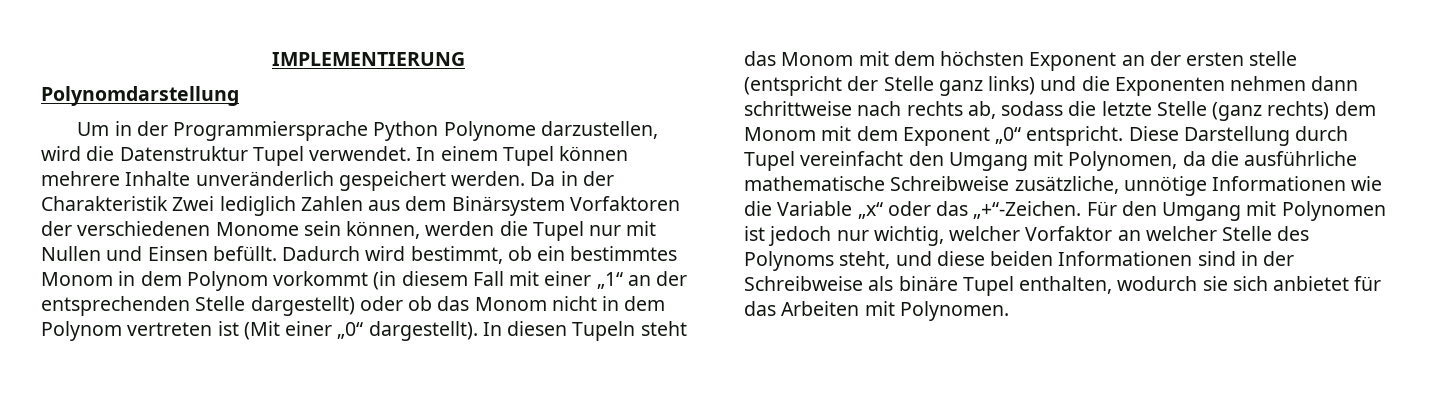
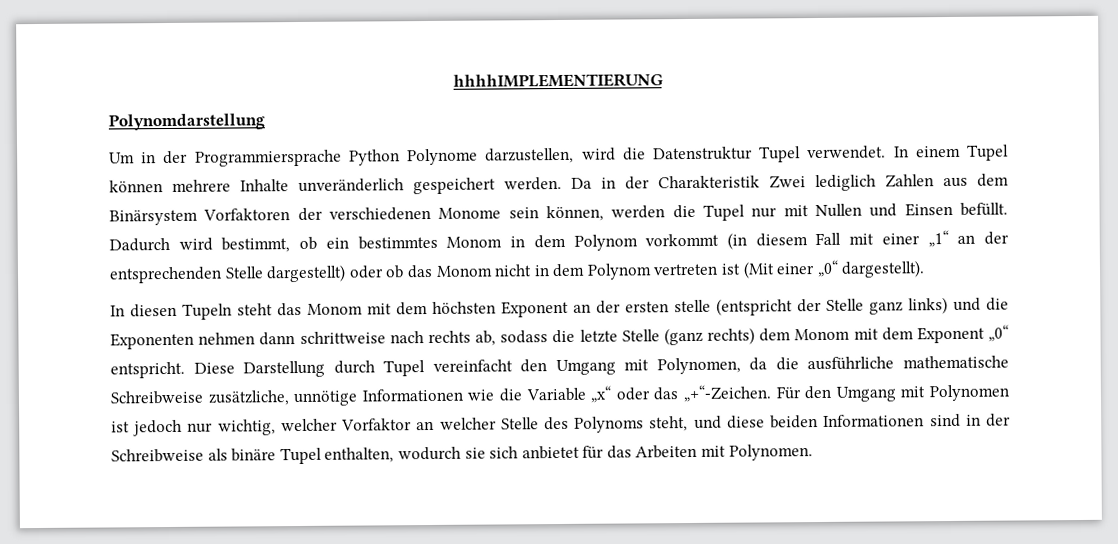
- IMPLEMENTIERUNG
+ hhhhIMPLEMENTIERUNG
- Dadurch wird bestimmt, ob ein bestimmtes Monom in dem Polynom vorkommt (in diesem Fall mit einer „1“ an der entsprechenden Stelle dargestellt) oder ob das Monom nicht in dem Polynom vertreten ist (Mit einer „0“ dargestellt). In diesen Tupeln steht das Monom mit dem höchsten Exponent an der ersten stelle (entspricht der Stelle ganz links) und die Exponenten nehmen dann schrittweise nach rechts ab, sodass die letzte Stelle (ganz rechts) dem Monom mit dem Exponent „0“ entspricht.
+ Dadurch wird bestimmt, ob ein bestimmtes Monom in dem Polynom vorkommt (in diesem Fall mit einer „1“ an der entsprechenden Stelle dargestellt) oder ob das Monom nicht in dem Polynom vertreten ist (Mit einer „0“ dargestellt).
+ In diesen Tupeln steht das Monom mit dem höchsten Exponent an der ersten stelle (entspricht der Stelle ganz links) und die Exponenten nehmen dann schrittweise nach rechts ab, sodass die letzte Stelle (ganz rechts) dem Monom mit dem Exponent „0“ entspricht.

